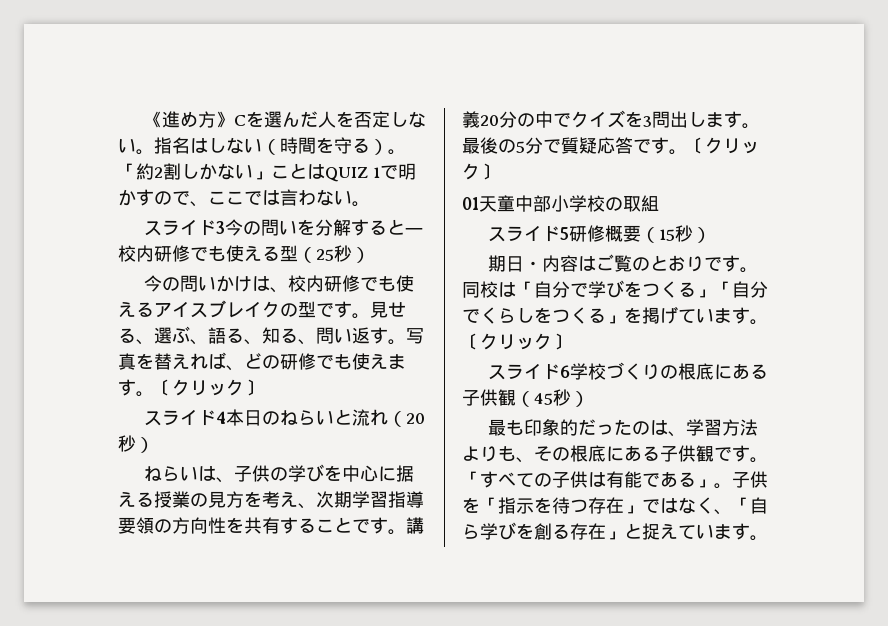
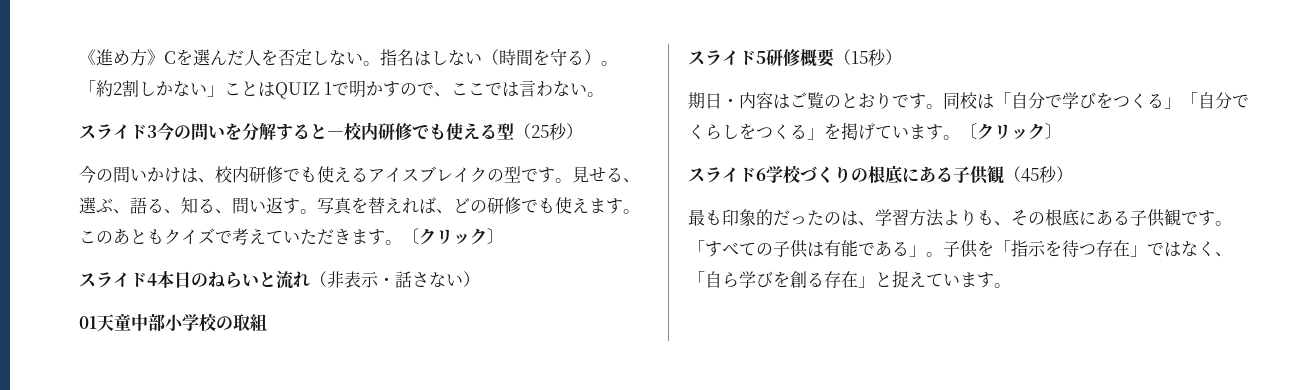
+ このあともクイズで考えていただきます。
- スライド4本日のねらいと流れ（20秒）
- ねらいは、子供の学びを中心に据える授業の見方を考え、次期学習指導要領の方向性を共有することです。講義20分の中でクイズを3問出します。最後の5分で質疑応答です。〔クリック〕
+ スライド4本日のねらいと流れ（非表示・話さない）

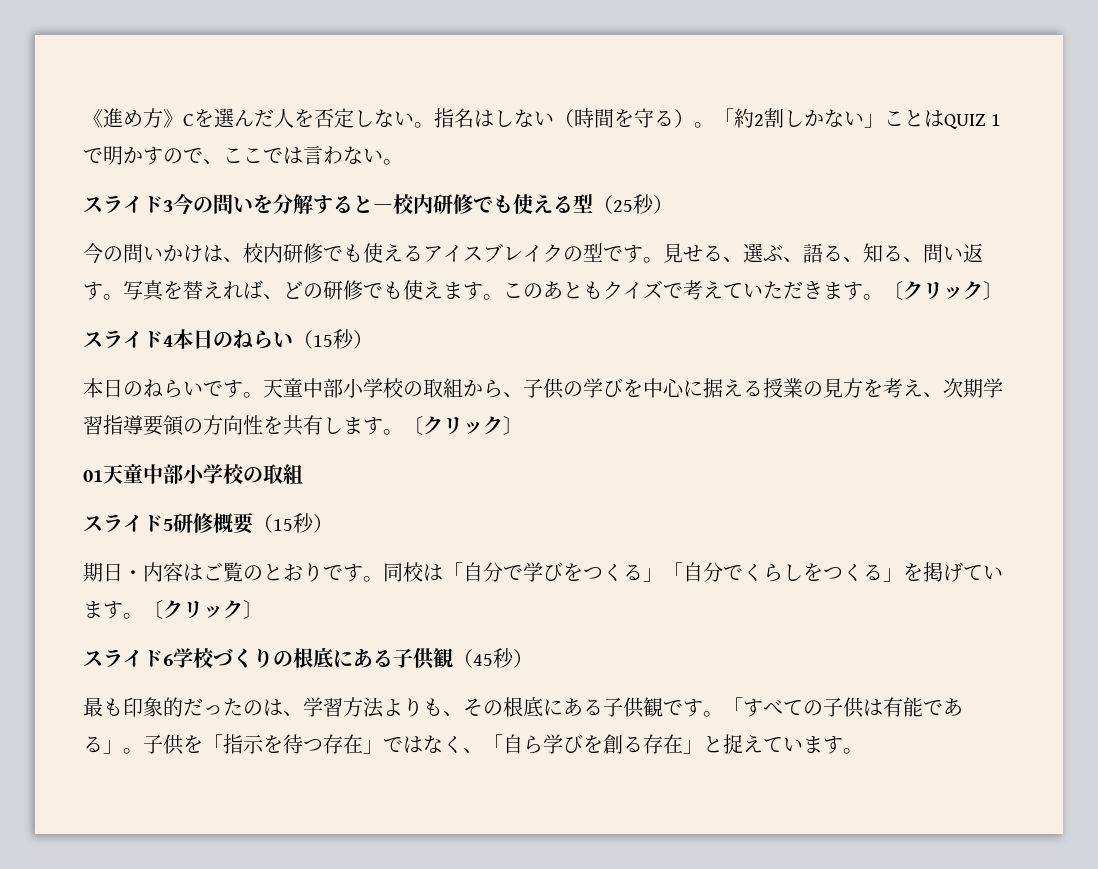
- スライド4本日のねらいと流れ（非表示・話さない）
+ スライド4本日のねらい（15秒）
+ 本日のねらいです。天童中部小学校の取組から、子供の学びを中心に据える授業の見方を考え、次期学習指導要領の方向性を共有します。〔クリック〕

